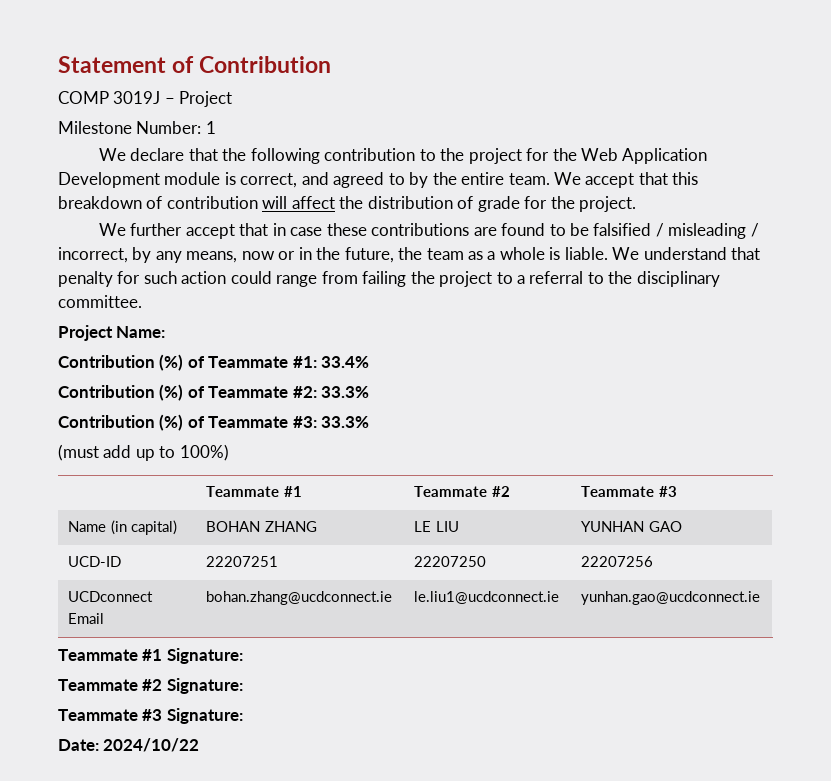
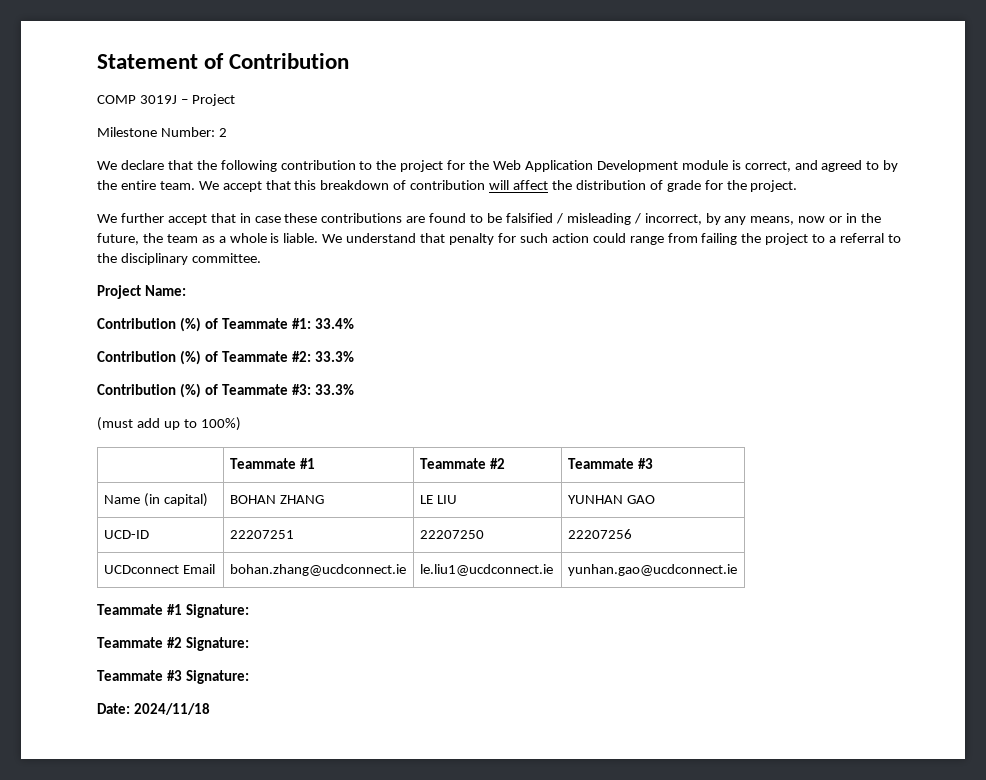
- Milestone Number: 1
+ Milestone Number: 2
- Date: 2024/10/22
+ Date: 2024/11/18

